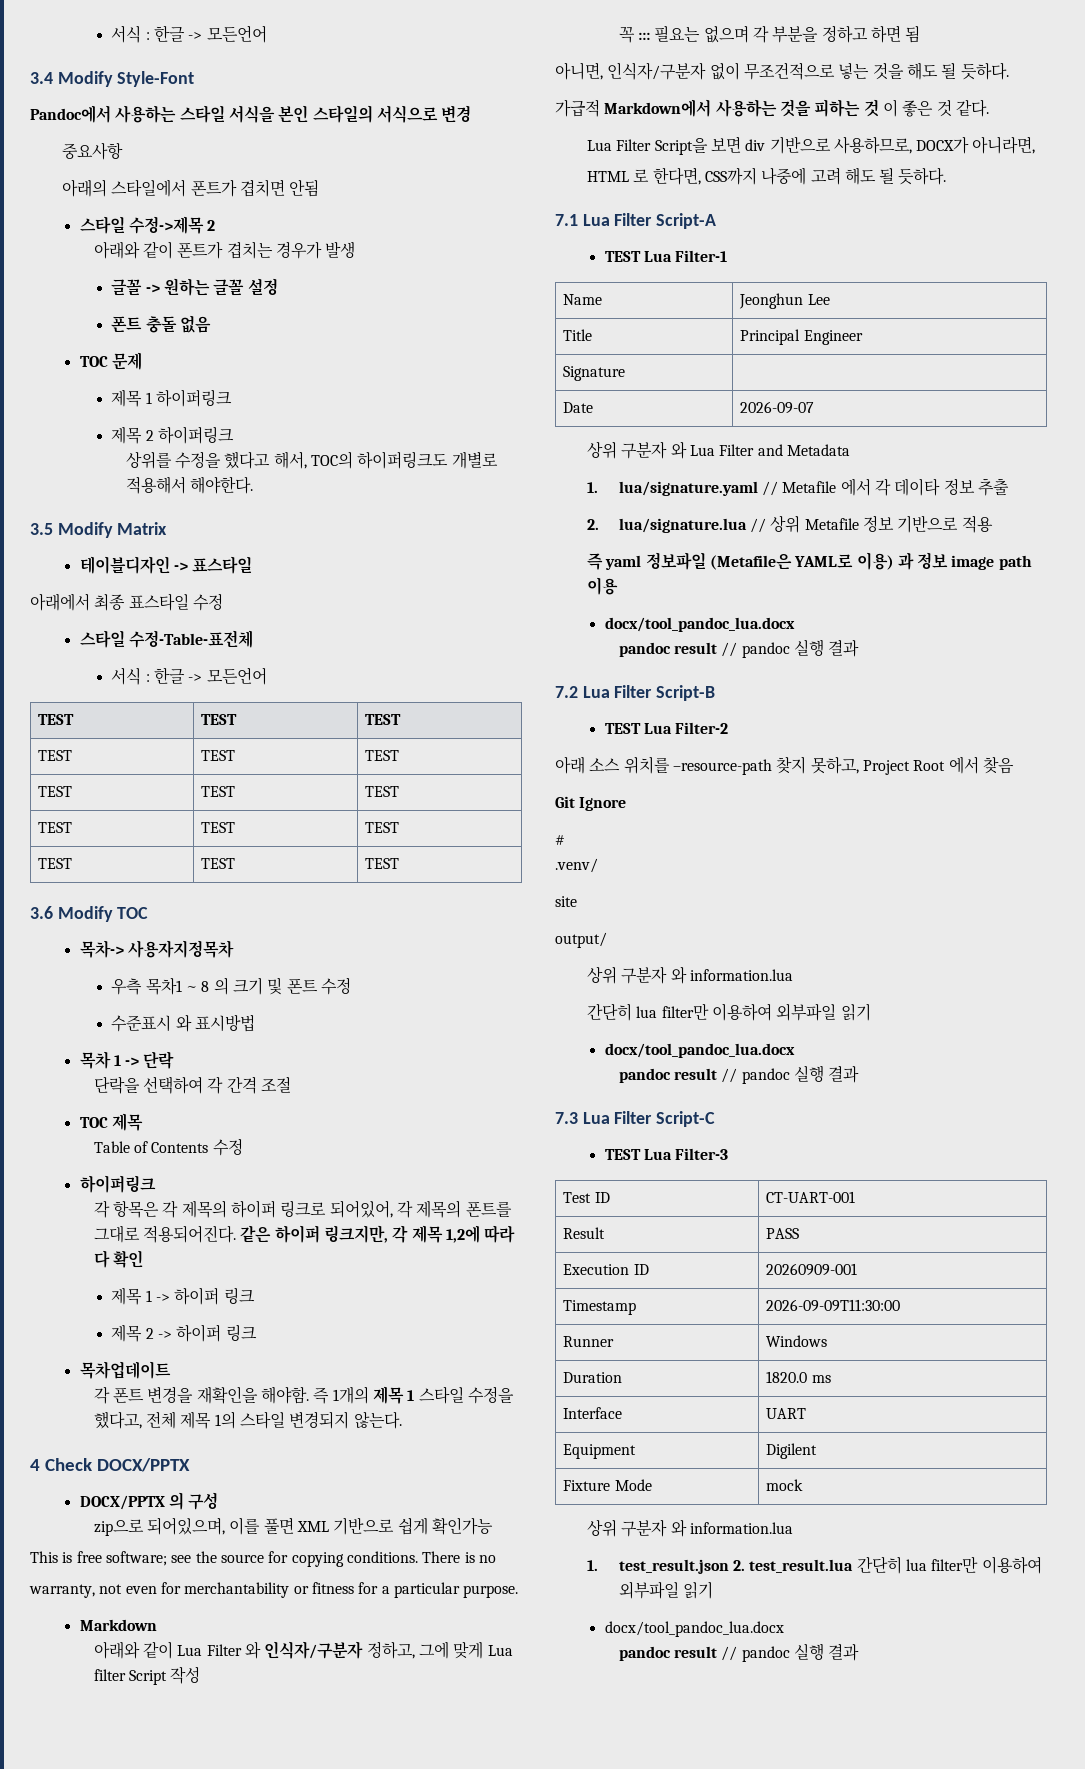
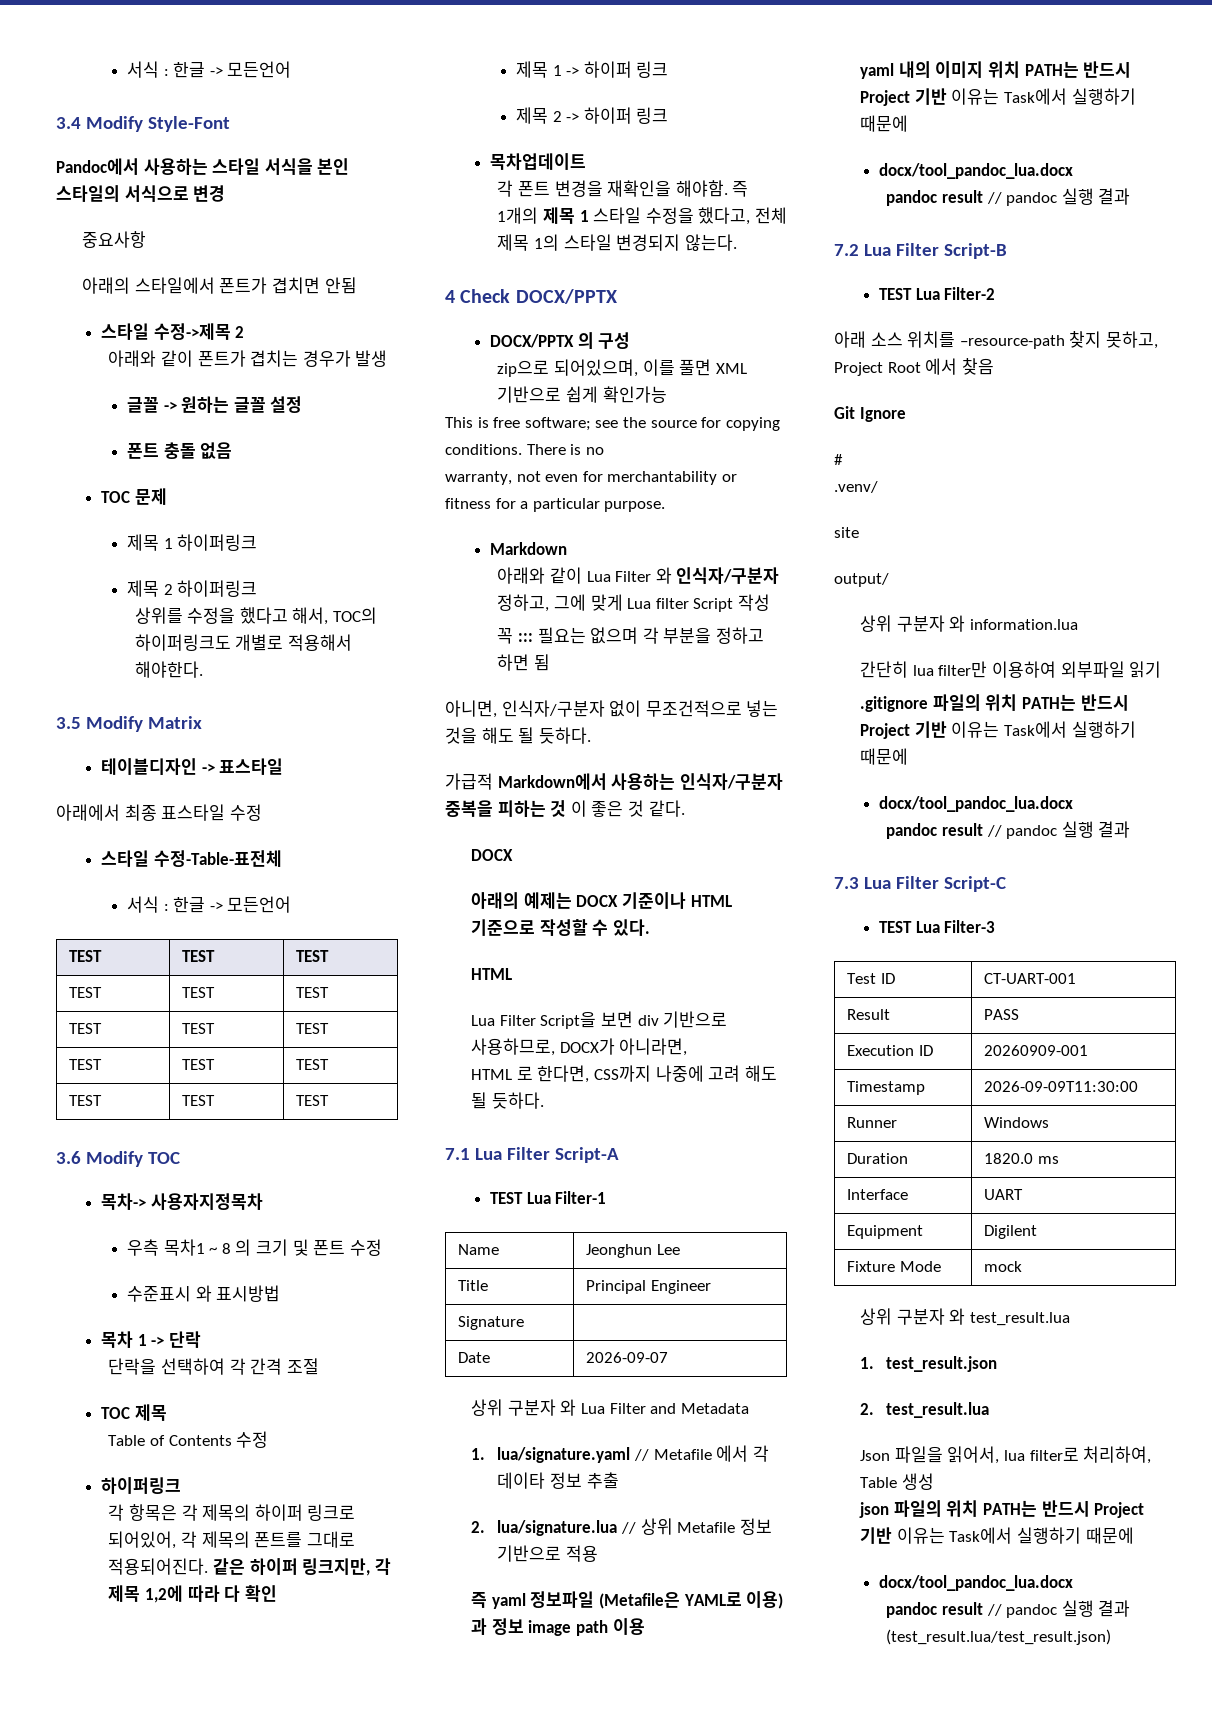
- 가급적 Markdown에서 사용하는 것을 피하는 것 이 좋은 것 같다.
+ 가급적 Markdown에서 사용하는 인식자/구분자 중복을 피하는 것 이 좋은 것 같다.
+ DOCX
+ 아래의 예제는 DOCX 기준이나 HTML 기준으로 작성할 수 있다.
+ HTML
+ yaml 내의 이미지 위치 PATH는 반드시 Project 기반 이유는 Task에서 실행하기 때문에
+ .gitignore 파일의 위치 PATH는 반드시 Project 기반 이유는 Task에서 실행하기 때문에
  Fixture Mode | mock
- 상위 구분자 와 information.lua
+ 상위 구분자 와 test_result.lua
- 1. test_result.json 2. test_result.lua 간단히 lua filter만 이용하여 외부파일 읽기
+ 1. test_result.json
+ 2. test_result.lua
+ Json 파일을 읽어서, lua filter로 처리하여, Table 생성
+ json 파일의 위치 PATH는 반드시 Project 기반 이유는 Task에서 실행하기 때문에
  docx/tool_pandoc_lua.docx
- pandoc result // pandoc 실행 결과
+ pandoc result // pandoc 실행 결과 (test_result.lua/test_result.json)

